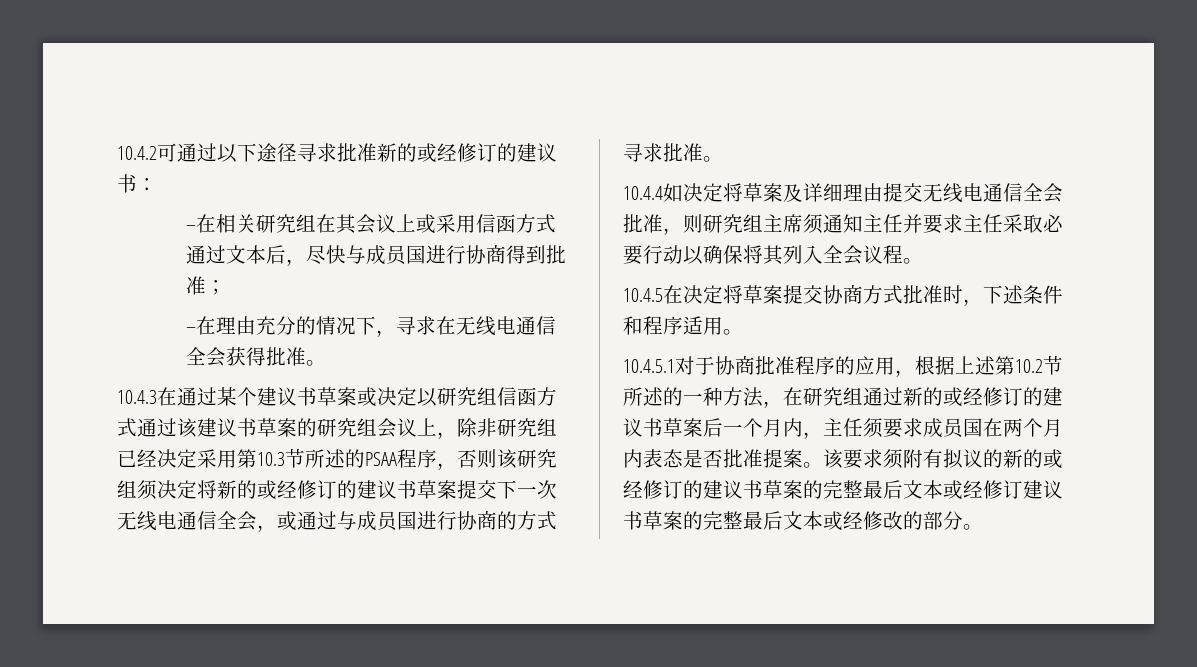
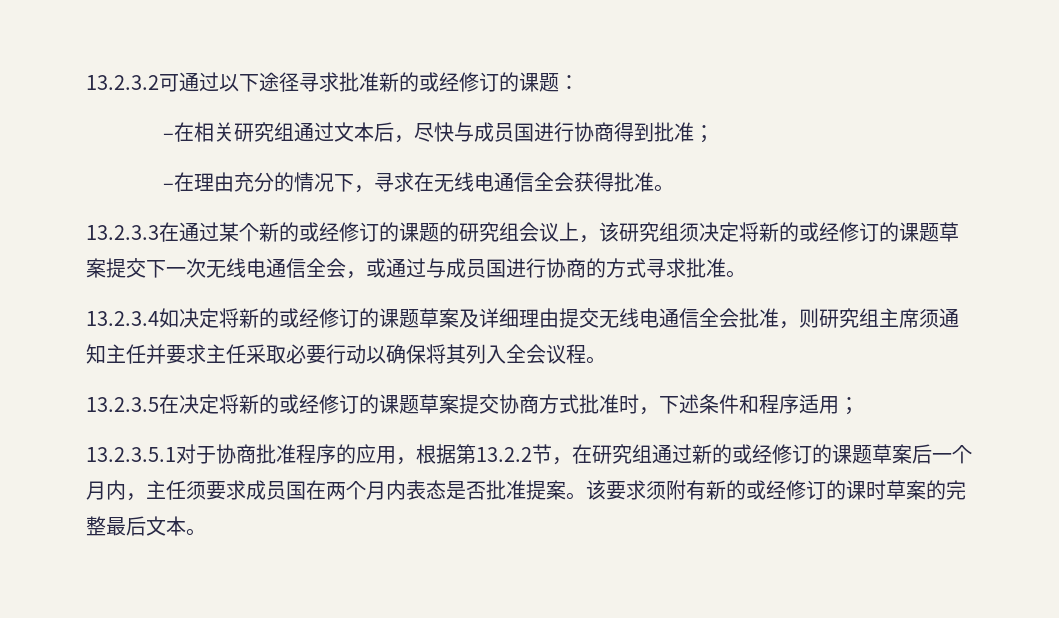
- 10.4.2可通过以下途径寻求批准新的或经修订的建议书：
+ 13.2.3.2可通过以下途径寻求批准新的或经修订的课题：
- –在相关研究组在其会议上或采用信函方式通过文本后，尽快与成员国进行协商得到批准；
+ –在相关研究组通过文本后，尽快与成员国进行协商得到批准；
- 10.4.3在通过某个建议书草案或决定以研究组信函方式通过该建议书草案的研究组会议上，除非研究组已经决定采用第10.3节所述的PSAA程序，否则该研究组须决定将新的或经修订的建议书草案提交下一次无线电通信全会，或通过与成员国进行协商的方式寻求批准。
+ 13.2.3.3在通过某个新的或经修订的课题的研究组会议上，该研究组须决定将新的或经修订的课题草案提交下一次无线电通信全会，或通过与成员国进行协商的方式寻求批准。
- 10.4.4如决定将草案及详细理由提交无线电通信全会批准，则研究组主席须通知主任并要求主任采取必要行动以确保将其列入全会议程。
+ 13.2.3.4如决定将新的或经修订的课题草案及详细理由提交无线电通信全会批准，则研究组主席须通知主任并要求主任采取必要行动以确保将其列入全会议程。
- 10.4.5在决定将草案提交协商方式批准时，下述条件和程序适用。
- 10.4.5.1对于协商批准程序的应用，根据上述第10.2节所述的一种方法，在研究组通过新的或经修订的建议书草案后一个月内，主任须要求成员国在两个月内表态是否批准提案。
+ 13.2.3.5在决定将新的或经修订的课题草案提交协商方式批准时，下述条件和程序适用；
+ 13.2.3.5.1对于协商批准程序的应用，根据第13.2.2节，在研究组通过新的或经修订的课题草案后一个月内，主任须要求成员国在两个月内表态是否批准提案。
- 该要求须附有拟议的新的或经修订的建议书草案的完整最后文本或经修订建议书草案的完整最后文本或经修改的部分。
+ 该要求须附有新的或经修订的课时草案的完整最后文本。

